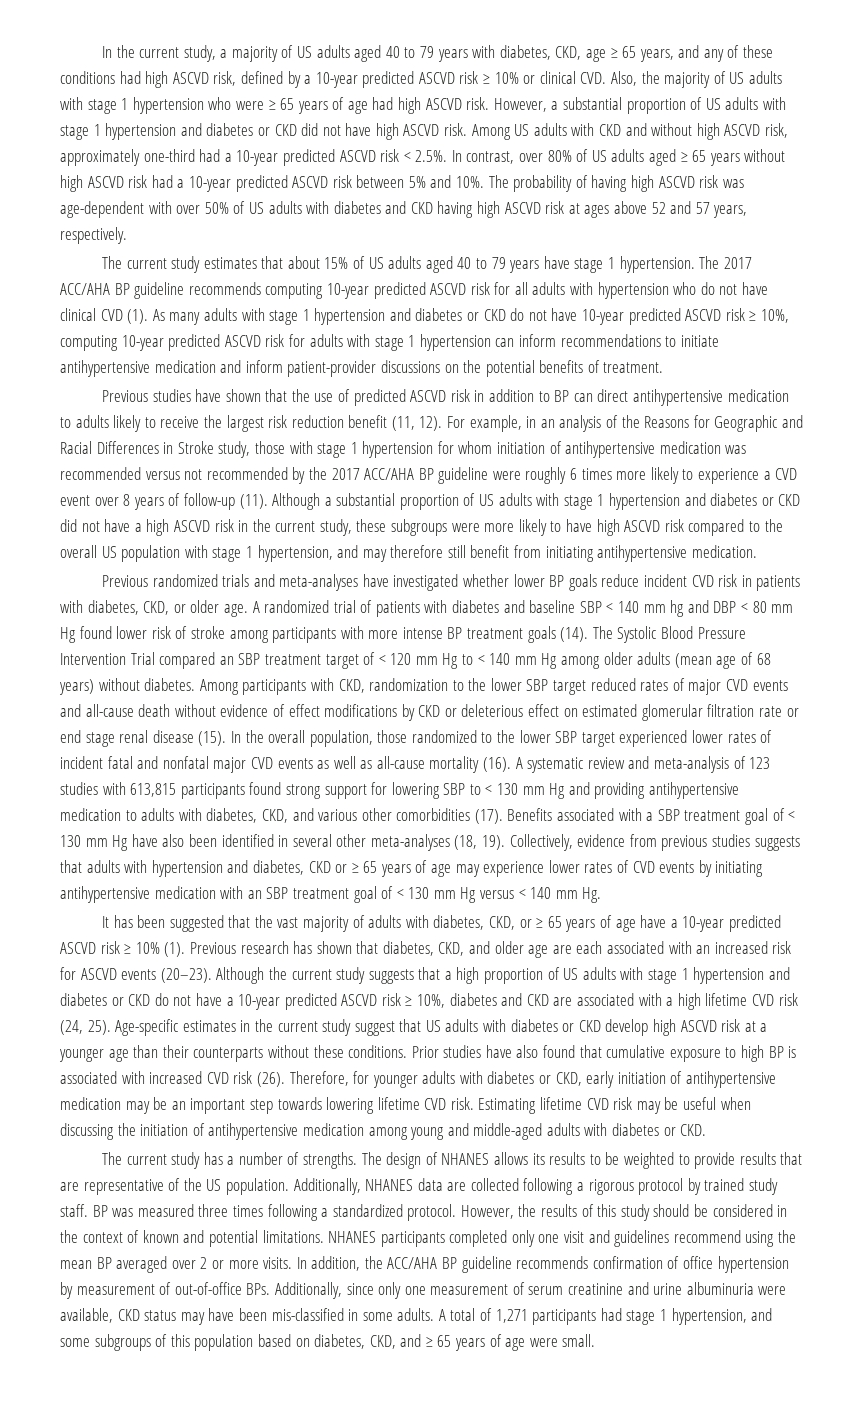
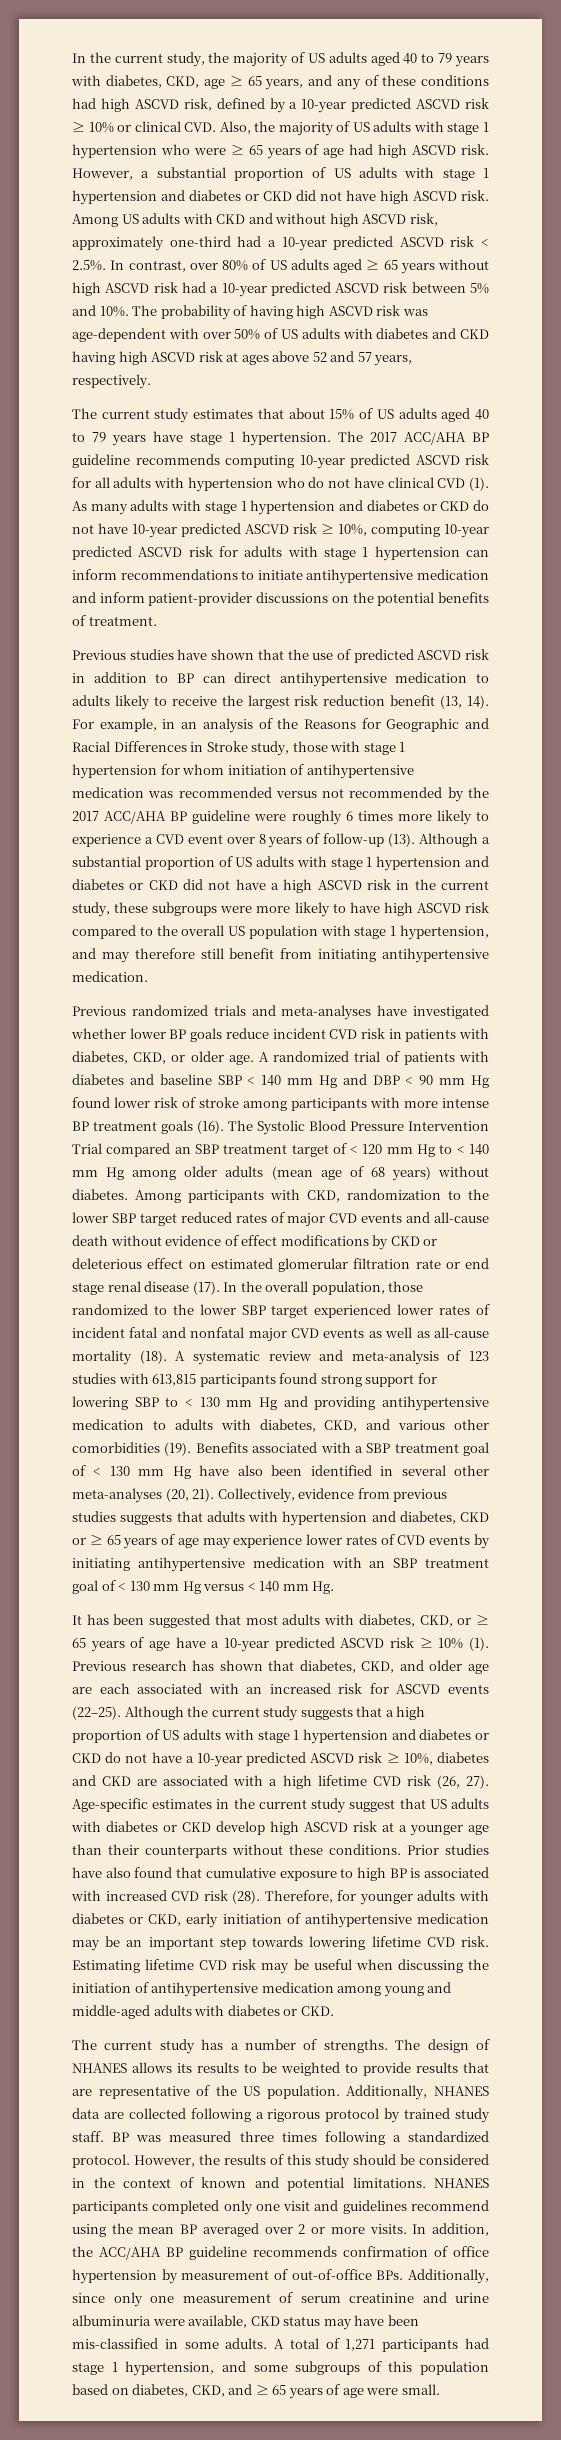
- In the current study, a majority of US adults aged 40 to 79 years with diabetes, CKD, age ≥ 65 years, and any of these conditions had high ASCVD risk, defined by a 10-year predicted ASCVD risk ≥ 10% or clinical CVD. Also, the majority of US adults with stage 1 hypertension who were ≥ 65 years of age had high ASCVD risk.
+ In the current study, the majority of US adults aged 40 to 79 years with diabetes, CKD, age ≥ 65 years, and any of these conditions had high ASCVD risk, defined by a 10-year predicted ASCVD risk ≥ 10% or clinical CVD. Also, the majority of US adults with stage 1 hypertension who were ≥ 65 years of age had high ASCVD risk.
- Previous studies have shown that the use of predicted ASCVD risk in addition to BP can direct antihypertensive medication to adults likely to receive the largest risk reduction benefit (11, 12).
+ Previous studies have shown that the use of predicted ASCVD risk in addition to BP can direct antihypertensive medication to adults likely to receive the largest risk reduction benefit (13, 14).
- For example, in an analysis of the Reasons for Geographic and Racial Differences in Stroke study, those with stage 1 hypertension for whom initiation of antihypertensive medication was recommended versus not recommended by the 2017 ACC/AHA BP guideline were roughly 6 times more likely to experience a CVD event over 8 years of follow-up (11).
+ For example, in an analysis of the Reasons for Geographic and Racial Differences in Stroke study, those with stage 1 hypertension for whom initiation of antihypertensive medication was recommended versus not recommended by the 2017 ACC/AHA BP guideline were roughly 6 times more likely to experience a CVD event over 8 years of follow-up (13).
- A randomized trial of patients with diabetes and baseline SBP < 140 mm hg and DBP < 80 mm Hg found lower risk of stroke among participants with more intense BP treatment goals (14).
+ A randomized trial of patients with diabetes and baseline SBP < 140 mm Hg and DBP < 90 mm Hg found lower risk of stroke among participants with more intense BP treatment goals (16).
- Among participants with CKD, randomization to the lower SBP target reduced rates of major CVD events and all-cause death without evidence of effect modifications by CKD or deleterious effect on estimated glomerular filtration rate or end stage renal disease (15).
+ Among participants with CKD, randomization to the lower SBP target reduced rates of major CVD events and all-cause death without evidence of effect modifications by CKD or deleterious effect on estimated glomerular filtration rate or end stage renal disease (17).
- In the overall population, those randomized to the lower SBP target experienced lower rates of incident fatal and nonfatal major CVD events as well as all-cause mortality (16).
+ In the overall population, those randomized to the lower SBP target experienced lower rates of incident fatal and nonfatal major CVD events as well as all-cause mortality (18).
- A systematic review and meta-analysis of 123 studies with 613,815 participants found strong support for lowering SBP to < 130 mm Hg and providing antihypertensive medication to adults with diabetes, CKD, and various other comorbidities (17).
+ A systematic review and meta-analysis of 123 studies with 613,815 participants found strong support for lowering SBP to < 130 mm Hg and providing antihypertensive medication to adults with diabetes, CKD, and various other comorbidities (19).
- Benefits associated with a SBP treatment goal of < 130 mm Hg have also been identified in several other meta-analyses (18, 19).
+ Benefits associated with a SBP treatment goal of < 130 mm Hg have also been identified in several other meta-analyses (20, 21).
- It has been suggested that the vast majority of adults with diabetes, CKD, or ≥ 65 years of age have a 10-year predicted ASCVD risk ≥ 10% (1).
+ It has been suggested that most adults with diabetes, CKD, or ≥ 65 years of age have a 10-year predicted ASCVD risk ≥ 10% (1).
- Previous research has shown that diabetes, CKD, and older age are each associated with an increased risk for ASCVD events (20–23).
+ Previous research has shown that diabetes, CKD, and older age are each associated with an increased risk for ASCVD events (22–25).
- Although the current study suggests that a high proportion of US adults with stage 1 hypertension and diabetes or CKD do not have a 10-year predicted ASCVD risk ≥ 10%, diabetes and CKD are associated with a high lifetime CVD risk (24, 25).
+ Although the current study suggests that a high proportion of US adults with stage 1 hypertension and diabetes or CKD do not have a 10-year predicted ASCVD risk ≥ 10%, diabetes and CKD are associated with a high lifetime CVD risk (26, 27).
- Prior studies have also found that cumulative exposure to high BP is associated with increased CVD risk (26).
+ Prior studies have also found that cumulative exposure to high BP is associated with increased CVD risk (28).

